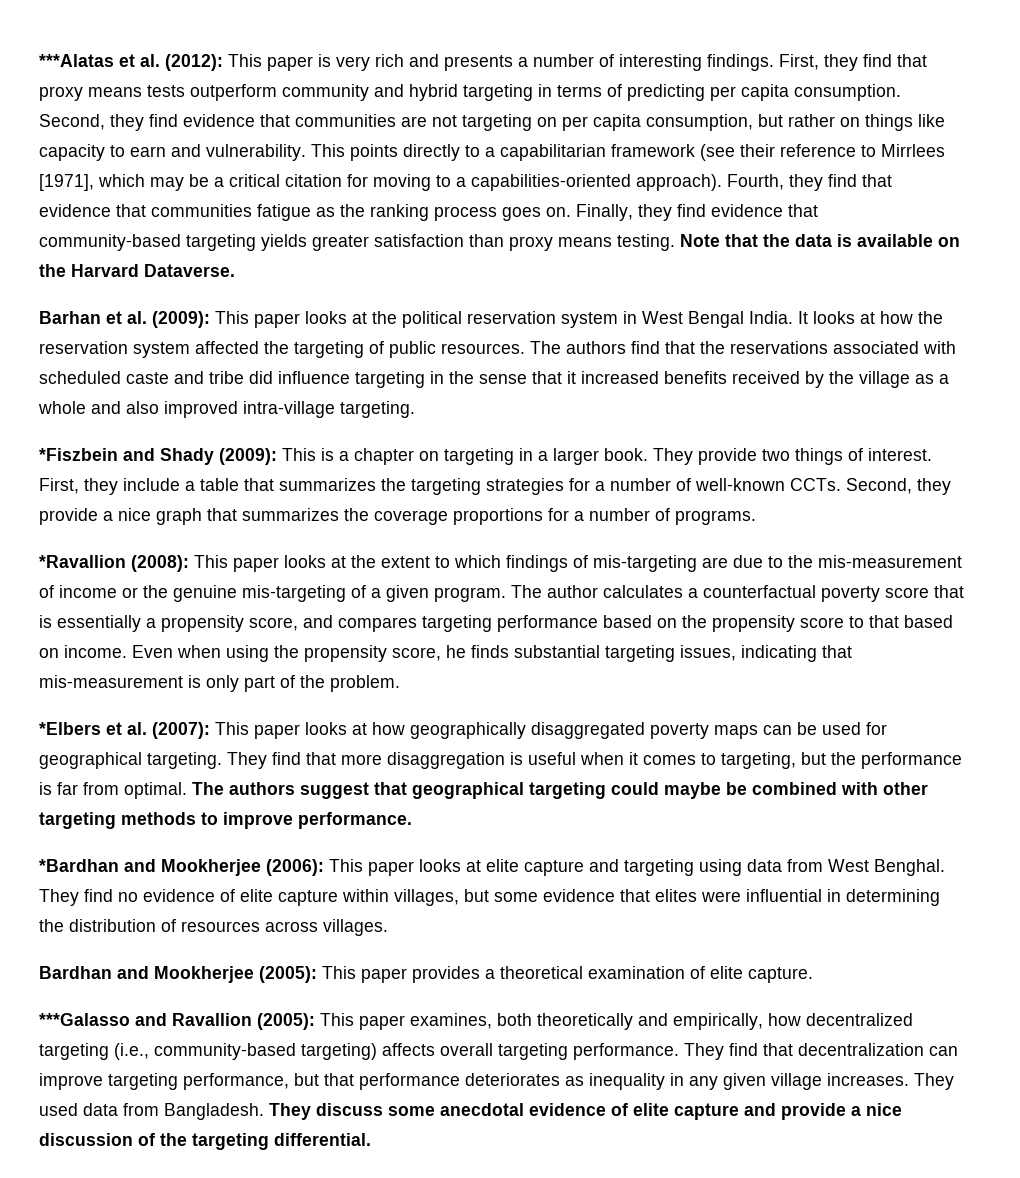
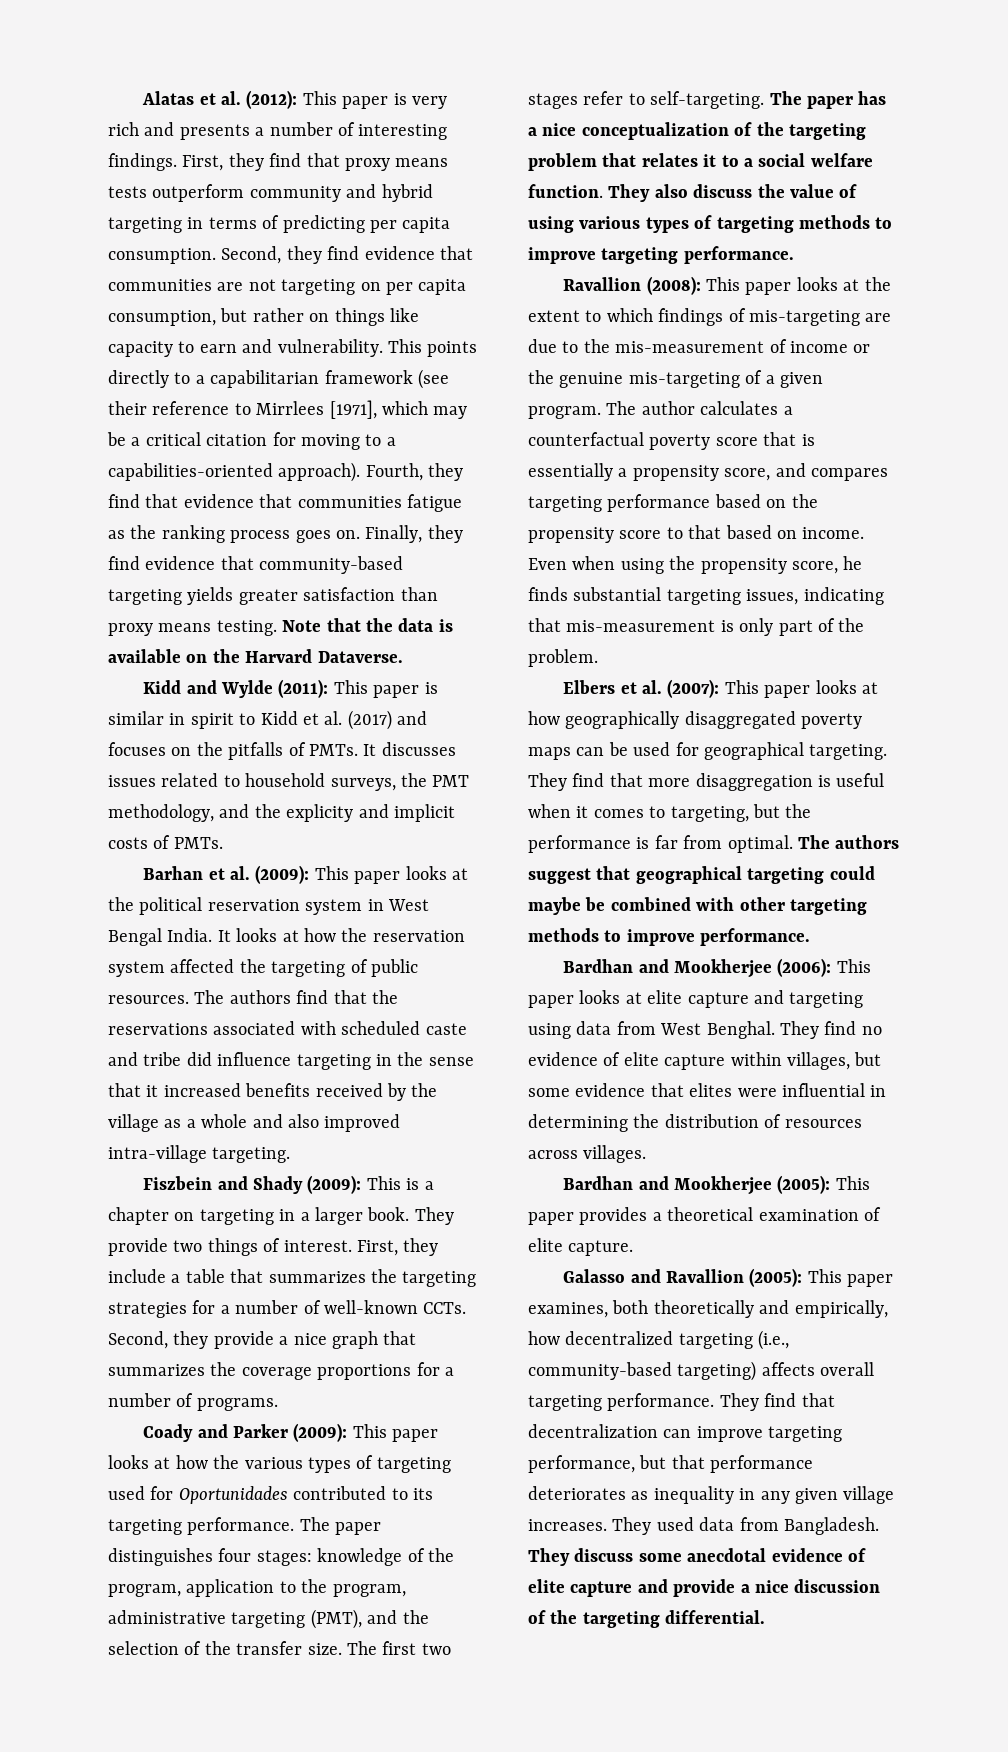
- ***Alatas et al. (2012): This paper is very rich and presents a number of interesting findings.
+ Alatas et al. (2012): This paper is very rich and presents a number of interesting findings.
+ Kidd and Wylde (2011): This paper is similar in spirit to Kidd et al. (2017) and focuses on the pitfalls of PMTs. It discusses issues related to household surveys, the PMT methodology, and the explicity and implicit costs of PMTs.
- *Fiszbein and Shady (2009): This is a chapter on targeting in a larger book.
+ Fiszbein and Shady (2009): This is a chapter on targeting in a larger book.
- *Ravallion (2008): This paper looks at the extent to which findings of mis-targeting are due to the mis-measurement of income or the genuine mis-targeting of a given program.
+ Coady and Parker (2009): This paper looks at how the various types of targeting used for Oportunidades contributed to its targeting performance. The paper distinguishes four stages: knowledge of the program, application to the program, administrative targeting (PMT), and the selection of the transfer size. The first two stages refer to self-targeting. The paper has a nice conceptualization of the targeting problem that relates it to a social welfare function. They also discuss the value of using various types of targeting methods to improve targeting performance.
+ Ravallion (2008): This paper looks at the extent to which findings of mis-targeting are due to the mis-measurement of income or the genuine mis-targeting of a given program.
- *Elbers et al. (2007): This paper looks at how geographically disaggregated poverty maps can be used for geographical targeting.
+ Elbers et al. (2007): This paper looks at how geographically disaggregated poverty maps can be used for geographical targeting.
- *Bardhan and Mookherjee (2006): This paper looks at elite capture and targeting using data from West Benghal.
+ Bardhan and Mookherjee (2006): This paper looks at elite capture and targeting using data from West Benghal.
- ***Galasso and Ravallion (2005): This paper examines, both theoretically and empirically, how decentralized targeting (i.e., community-based targeting) affects overall targeting performance.
+ Galasso and Ravallion (2005): This paper examines, both theoretically and empirically, how decentralized targeting (i.e., community-based targeting) affects overall targeting performance.

